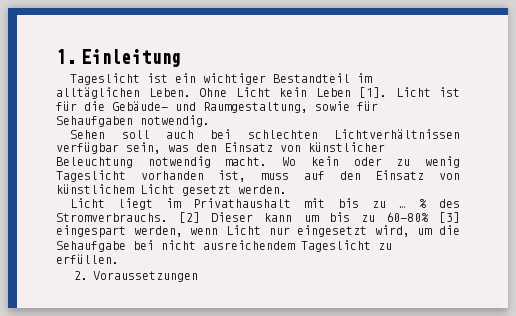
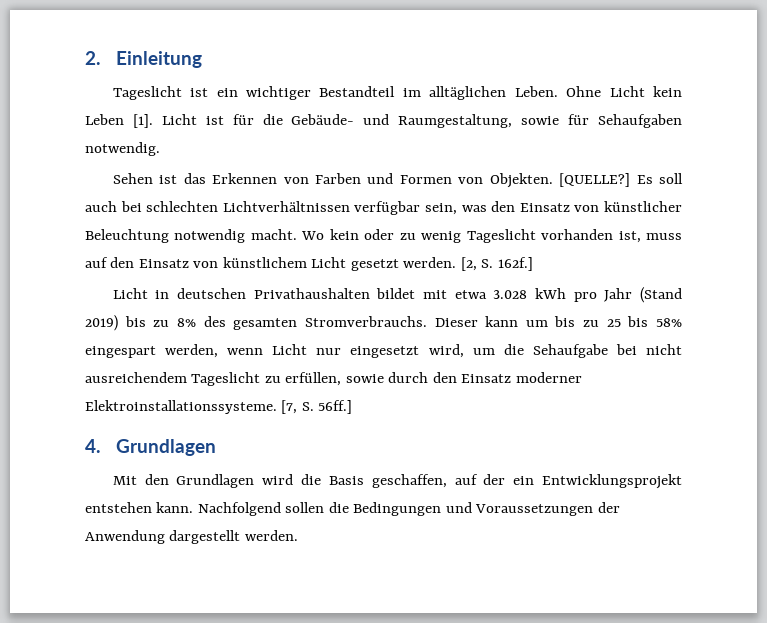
- 1. Einleitung
+ 2. Einleitung
- Sehen soll auch bei schlechten Lichtverhältnissen verfügbar sein, was den Einsatz von künstlicher Beleuchtung notwendig macht.
+ Sehen ist das Erkennen von Farben und Formen von Objekten. [QUELLE?] Es soll auch bei schlechten Lichtverhältnissen verfügbar sein, was den Einsatz von künstlicher Beleuchtung notwendig macht.
- Wo kein oder zu wenig Tageslicht vorhanden ist, muss auf den Einsatz von künstlichem Licht gesetzt werden.
- Licht liegt im Privathaushalt mit bis zu … % des Stromverbrauchs. [2] Dieser kann um bis zu 60-80% [3] eingespart werden, wenn Licht nur eingesetzt wird, um die Sehaufgabe bei nicht ausreichendem Tageslicht zu erfüllen.
- 2. Voraussetzungen
+ Wo kein oder zu wenig Tageslicht vorhanden ist, muss auf den Einsatz von künstlichem Licht gesetzt werden. [2, S. 162f.]
+ Licht in deutschen Privathaushalten bildet mit etwa 3.028 kWh pro Jahr (Stand 2019) bis zu 8% des gesamten Stromverbrauchs. Dieser kann um bis zu 25 bis 58% eingespart werden, wenn Licht nur eingesetzt wird, um die Sehaufgabe bei nicht ausreichendem Tageslicht zu erfüllen, sowie durch den Einsatz moderner Elektroinstallationssysteme. [7, S. 56ff.]
+ 4. Grundlagen
+ Mit den Grundlagen wird die Basis geschaffen, auf der ein Entwicklungsprojekt entstehen kann. Nachfolgend sollen die Bedingungen und Voraussetzungen der Anwendung dargestellt werden.

